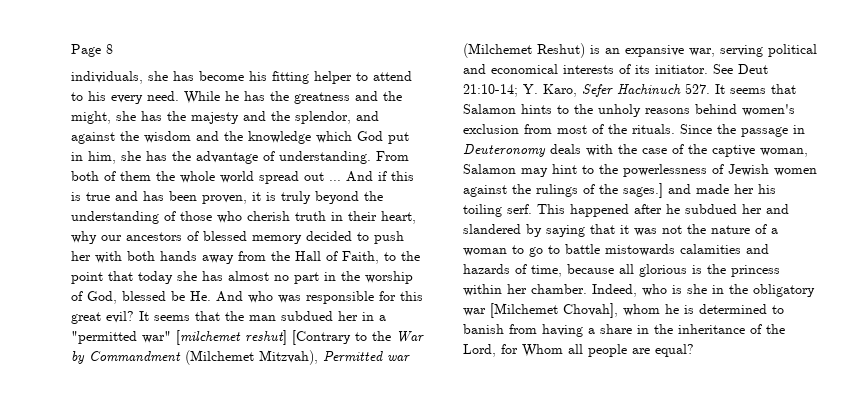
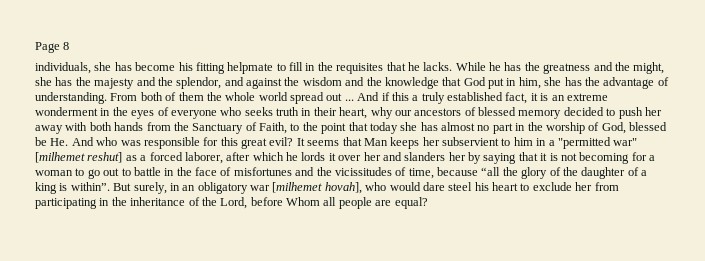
- individuals, she has become his fitting helper to attend to his every need.
+ individuals, she has become his fitting helpmate to fill in the requisites that he lacks.
- While he has the greatness and the might, she has the majesty and the splendor, and against the wisdom and the knowledge which God put in him, she has the advantage of understanding.
+ While he has the greatness and the might, she has the majesty and the splendor, and against the wisdom and the knowledge that God put in him, she has the advantage of understanding.
- And if this is true and has been proven, it is truly beyond the understanding of those who cherish truth in their heart, why our ancestors of blessed memory decided to push her with both hands away from the Hall of Faith, to the point that today she has almost no part in the worship of God, blessed be He. And who was responsible for this great evil?
+ And if this a truly established fact, it is an extreme wonderment in the eyes of everyone who seeks truth in their heart, why our ancestors of blessed memory decided to push her away with both hands from the Sanctuary of Faith, to the point that today she has almost no part in the worship of God, blessed be He. And who was responsible for this great evil?
- It seems that the man subdued her in a "permitted war" [milchemet reshut] [Contrary to the War by Commandment (Milchemet Mitzvah), Permitted war (Milchemet Reshut) is an expansive war, serving political and economical interests of its initiator. See Deut 21:10-14; Y. Karo, Sefer Hachinuch 527. It seems that Salamon hints to the unholy reasons behind women's exclusion from most of the rituals. Since the passage in Deuteronomy deals with the case of the captive woman, Salamon may hint to the powerlessness of Jewish women against the rulings of the sages.] and made her his toiling serf. This happened after he subdued her and slandered by saying that it was not the nature of a woman to go to battle mistowards calamities and hazards of time, because all glorious is the princess within her chamber. Indeed, who is she in the obligatory war [Milchemet Chovah], whom he is determined to banish from having a share in the inheritance of the Lord, for Whom all people are equal?
+ It seems that Man keeps her subservient to him in a "permitted war" [milhemet reshut] as a forced laborer, after which he lords it over her and slanders her by saying that it is not becoming for a woman to go out to battle in the face of misfortunes and the vicissitudes of time, because “all the glory of the daughter of a king is within”. But surely, in an obligatory war [milhemet hovah], who would dare steel his heart to exclude her from participating in the inheritance of the Lord, before Whom all people are equal?

